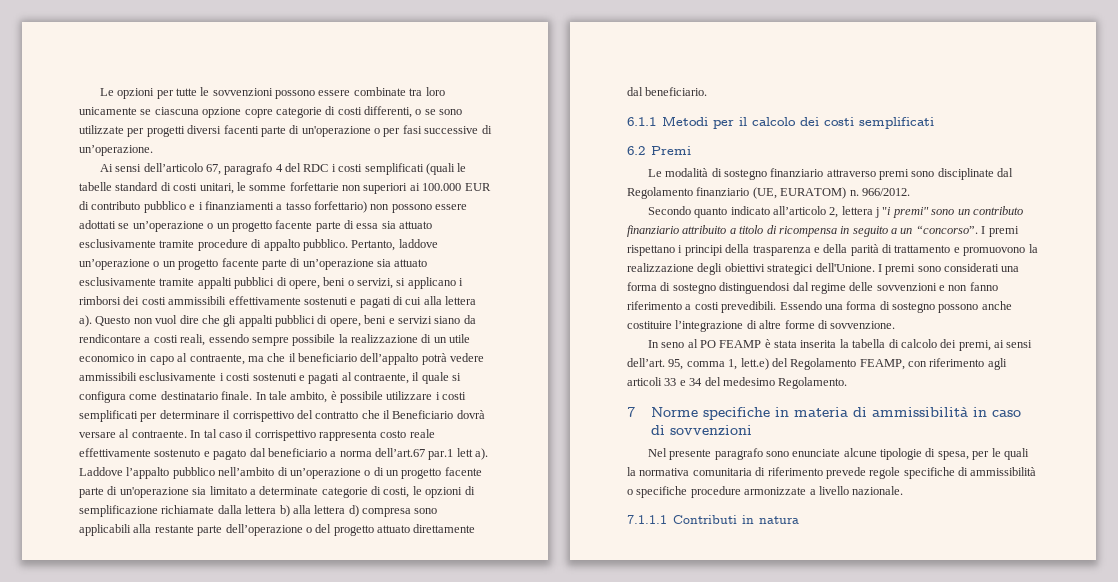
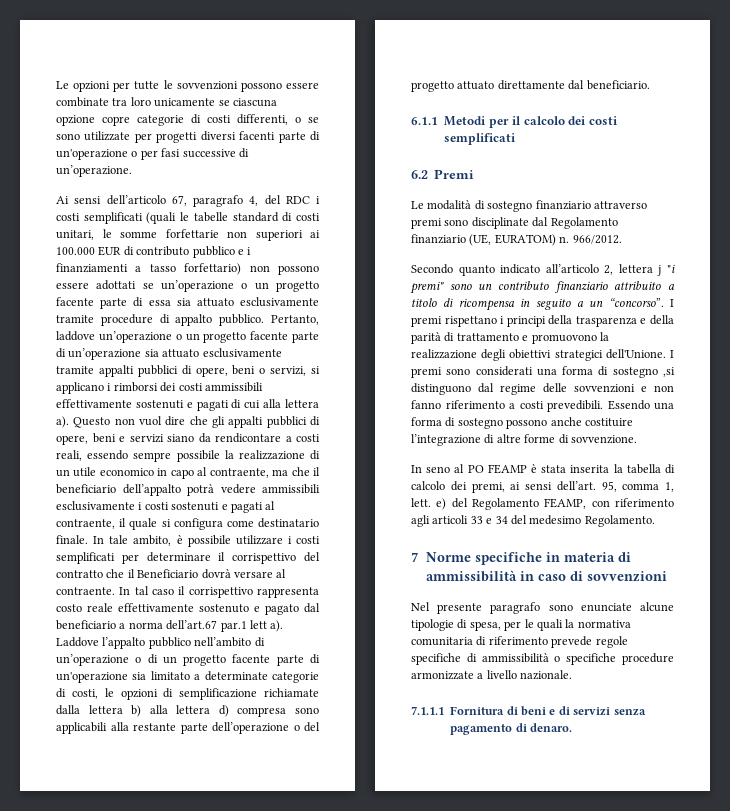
- Ai sensi dell’articolo 67, paragrafo 4 del RDC i costi semplificati (quali le tabelle standard di costi unitari, le somme forfettarie non superiori ai 100.000 EUR di contributo pubblico e i finanziamenti a tasso forfettario) non possono essere adottati se un’operazione o un progetto facente parte di essa sia attuato esclusivamente tramite procedure di appalto pubblico.
+ Ai sensi dell’articolo 67, paragrafo 4, del RDC i costi semplificati (quali le tabelle standard di costi unitari, le somme forfettarie non superiori ai 100.000 EUR di contributo pubblico e i finanziamenti a tasso forfettario) non possono essere adottati se un’operazione o un progetto facente parte di essa sia attuato esclusivamente tramite procedure di appalto pubblico.
- I premi sono considerati una forma di sostegno distinguendosi dal regime delle sovvenzioni e non fanno riferimento a costi prevedibili.
+ I premi sono considerati una forma di sostegno ,si distinguono dal regime delle sovvenzioni e non fanno riferimento a costi prevedibili.
- 95, comma 1, lett.e) del Regolamento FEAMP, con riferimento agli articoli 33 e 34 del medesimo Regolamento.
+ 95, comma 1, lett. e) del Regolamento FEAMP, con riferimento agli articoli 33 e 34 del medesimo Regolamento.
- 7.1.1.1 Contributi in natura
+ 7.1.1.1 Fornitura di beni e di servizi senza pagamento di denaro.

